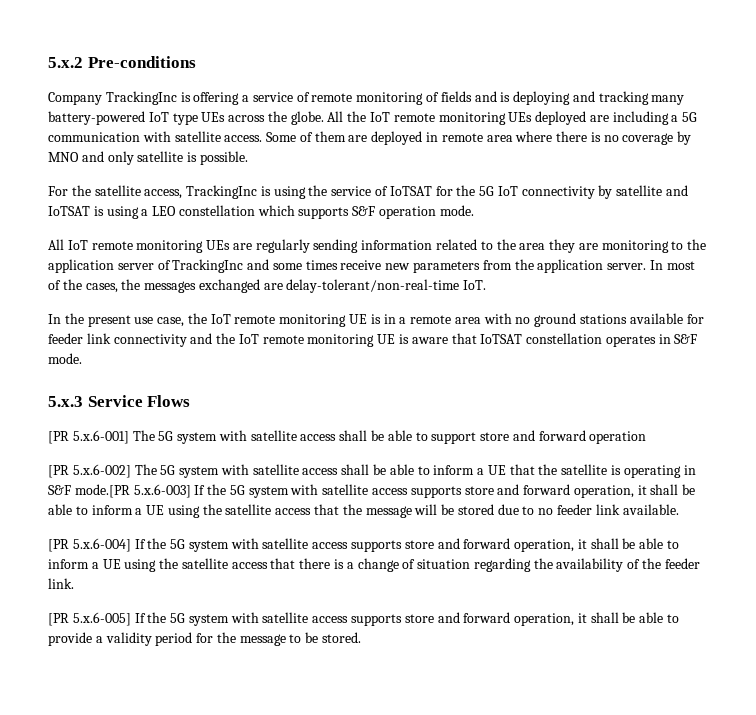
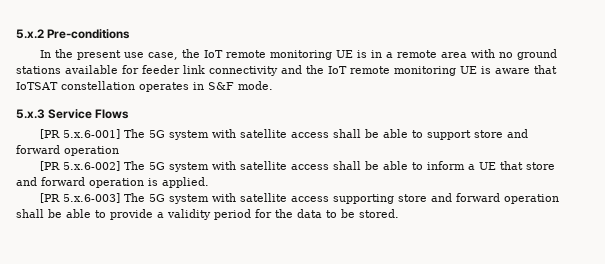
- Company TrackingInc is offering a service of remote monitoring of fields and is deploying and tracking many battery-powered IoT type UEs across the globe. All the IoT remote monitoring UEs deployed are including a 5G communication with satellite access. Some of them are deployed in remote area where there is no coverage by MNO and only satellite is possible.
- For the satellite access, TrackingInc is using the service of IoTSAT for the 5G IoT connectivity by satellite and IoTSAT is using a LEO constellation which supports S&F operation mode.
- All IoT remote monitoring UEs are regularly sending information related to the area they are monitoring to the application server of TrackingInc and some times receive new parameters from the application server. In most of the cases, the messages exchanged are delay-tolerant/non-real-time IoT.
- [PR 5.x.6-002] The 5G system with satellite access shall be able to inform a UE that the satellite is operating in S&F mode.[PR 5.x.6-003] If the 5G system with satellite access supports store and forward operation, it shall be able to inform a UE using the satellite access that the message will be stored due to no feeder link available.
- [PR 5.x.6-004] If the 5G system with satellite access supports store and forward operation, it shall be able to inform a UE using the satellite access that there is a change of situation regarding the availability of the feeder link.
- [PR 5.x.6-005] If the 5G system with satellite access supports store and forward operation, it shall be able to provide a validity period for the message to be stored.
+ [PR 5.x.6-002] The 5G system with satellite access shall be able to inform a UE that store and forward operation is applied.
+ [PR 5.x.6-003] The 5G system with satellite access supporting store and forward operation shall be able to provide a validity period for the data to be stored.

